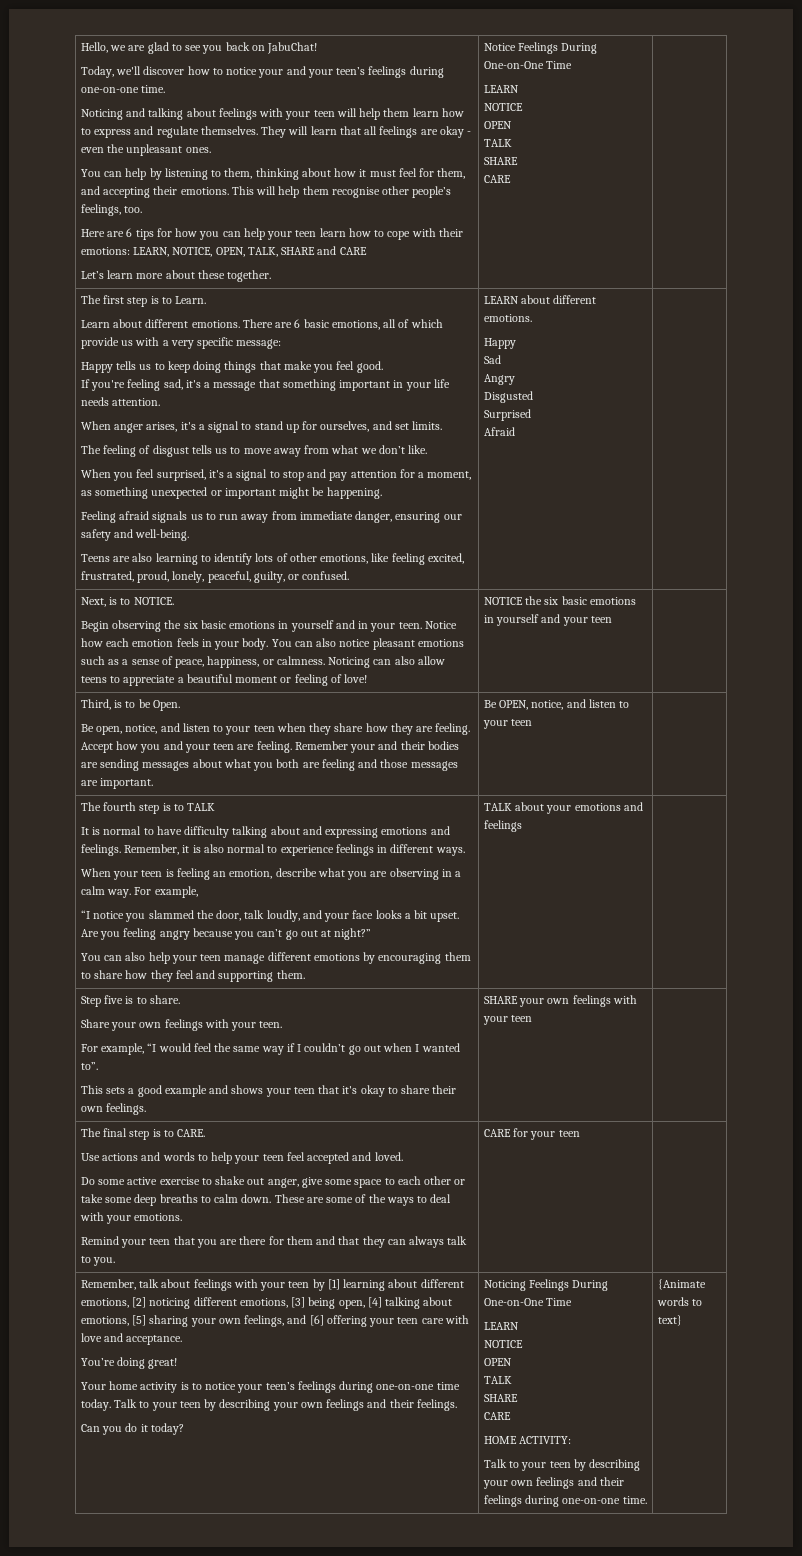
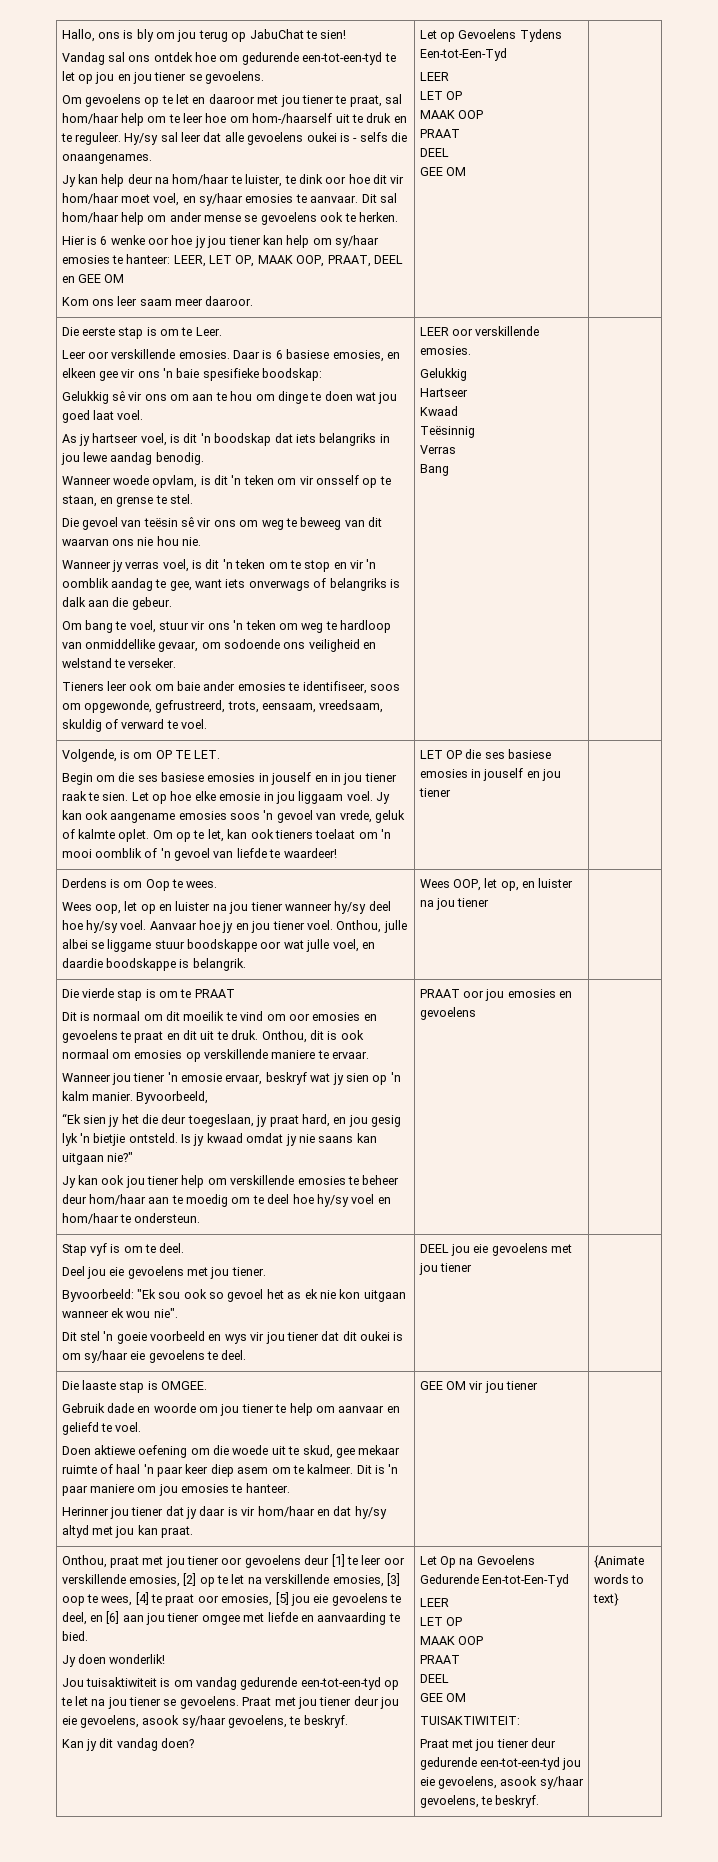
- Hello, we are glad to see you back on JabuChat!
- Today, we'll discover how to notice your and your teen’s feelings during one-on-one time.
- Noticing and talking about feelings with your teen will help them learn how to express and regulate themselves. They will learn that all feelings are okay - even the unpleasant ones.
- You can help by listening to them, thinking about how it must feel for them, and accepting their emotions. This will help them recognise other people’s feelings, too.
- Here are 6 tips for how you can help your teen learn how to cope with their emotions: LEARN, NOTICE, OPEN, TALK, SHARE and CARE
- Let’s learn more about these together. | Notice Feelings During One-on-One Time
- LEARN
- NOTICE
- OPEN
- TALK
- SHARE
- CARE |
- The first step is to Learn.
- Learn about different emotions. There are 6 basic emotions, all of which provide us with a very specific message:
- Happy tells us to keep doing things that make you feel good.
- If you're feeling sad, it's a message that something important in your life needs attention.
- When anger arises, it's a signal to stand up for ourselves, and set limits.
- The feeling of disgust tells us to move away from what we don’t like.
- When you feel surprised, it's a signal to stop and pay attention for a moment, as something unexpected or important might be happening.
- Feeling afraid signals us to run away from immediate danger, ensuring our safety and well-being.
- Teens are also learning to identify lots of other emotions, like feeling excited, frustrated, proud, lonely, peaceful, guilty, or confused. | LEARN about different emotions.
- Happy
- Sad
- Angry
- Disgusted
- Surprised
- Afraid |
- Next, is to NOTICE.
- Begin observing the six basic emotions in yourself and in your teen. Notice how each emotion feels in your body. You can also notice pleasant emotions such as a sense of peace, happiness, or calmness. Noticing can also allow teens to appreciate a beautiful moment or feeling of love! | NOTICE the six basic emotions in yourself and your teen |
- Third, is to be Open.
- Be open, notice, and listen to your teen when they share how they are feeling. Accept how you and your teen are feeling. Remember your and their bodies are sending messages about what you both are feeling and those messages are important. | Be OPEN, notice, and listen to your teen |
- The fourth step is to TALK
- It is normal to have difficulty talking about and expressing emotions and feelings. Remember, it is also normal to experience feelings in different ways.
- When your teen is feeling an emotion, describe what you are observing in a calm way. For example,
- “I notice you slammed the door, talk loudly, and your face looks a bit upset. Are you feeling angry because you can’t go out at night?”
- You can also help your teen manage different emotions by encouraging them to share how they feel and supporting them. | TALK about your emotions and feelings |
- Step five is to share.
- Share your own feelings with your teen.
- For example, “I would feel the same way if I couldn’t go out when I wanted to”.
- This sets a good example and shows your teen that it's okay to share their own feelings. | SHARE your own feelings with your teen |
- The final step is to CARE.
- Use actions and words to help your teen feel accepted and loved.
- Do some active exercise to shake out anger, give some space to each other or take some deep breaths to calm down. These are some of the ways to deal with your emotions.
- Remind your teen that you are there for them and that they can always talk to you. | CARE for your teen |
- Remember, talk about feelings with your teen by [1] learning about different emotions, [2] noticing different emotions, [3] being open, [4] talking about emotions, [5] sharing your own feelings, and [6] offering your teen care with love and acceptance.
- You’re doing great!
- Your home activity is to notice your teen’s feelings during one-on-one time today. Talk to your teen by describing your own feelings and their feelings.
- Can you do it today? | Noticing Feelings During One-on-One Time
- LEARN
- NOTICE
- OPEN
- TALK
- SHARE
- CARE
- HOME ACTIVITY:
- Talk to your teen by describing your own feelings and their feelings during one-on-one time.
+ Hallo, ons is bly om jou terug op JabuChat te sien!
+ Vandag sal ons ontdek hoe om gedurende een-tot-een-tyd te let op jou en jou tiener se gevoelens.
+ Om gevoelens op te let en daaroor met jou tiener te praat, sal hom/haar help om te leer hoe om hom-/haarself uit te druk en te reguleer. Hy/sy sal leer dat alle gevoelens oukei is - selfs die onaangenames.
+ Jy kan help deur na hom/haar te luister, te dink oor hoe dit vir hom/haar moet voel, en sy/haar emosies te aanvaar. Dit sal hom/haar help om ander mense se gevoelens ook te herken.
+ Hier is 6 wenke oor hoe jy jou tiener kan help om sy/haar emosies te hanteer: LEER, LET OP, MAAK OOP, PRAAT, DEEL en GEE OM
+ Kom ons leer saam meer daaroor. | Let op Gevoelens Tydens Een-tot-Een-Tyd
+ LEER
+ LET OP
+ MAAK OOP
+ PRAAT
+ DEEL
+ GEE OM |
+ Die eerste stap is om te Leer.
+ Leer oor verskillende emosies. Daar is 6 basiese emosies, en elkeen gee vir ons 'n baie spesifieke boodskap:
+ Gelukkig sê vir ons om aan te hou om dinge te doen wat jou goed laat voel.
+ As jy hartseer voel, is dit 'n boodskap dat iets belangriks in jou lewe aandag benodig.
+ Wanneer woede opvlam, is dit 'n teken om vir onsself op te staan, en grense te stel.
+ Die gevoel van teësin sê vir ons om weg te beweeg van dit waarvan ons nie hou nie.
+ Wanneer jy verras voel, is dit 'n teken om te stop en vir 'n oomblik aandag te gee, want iets onverwags of belangriks is dalk aan die gebeur.
+ Om bang te voel, stuur vir ons 'n teken om weg te hardloop van onmiddellike gevaar, om sodoende ons veiligheid en welstand te verseker.
+ Tieners leer ook om baie ander emosies te identifiseer, soos om opgewonde, gefrustreerd, trots, eensaam, vreedsaam, skuldig of verward te voel. | LEER oor verskillende emosies.
+ Gelukkig
+ Hartseer
+ Kwaad
+ Teësinnig
+ Verras
+ Bang |
+ Volgende, is om OP TE LET.
+ Begin om die ses basiese emosies in jouself en in jou tiener raak te sien. Let op hoe elke emosie in jou liggaam voel. Jy kan ook aangename emosies soos 'n gevoel van vrede, geluk of kalmte oplet. Om op te let, kan ook tieners toelaat om 'n mooi oomblik of 'n gevoel van liefde te waardeer! | LET OP die ses basiese emosies in jouself en jou tiener |
+ Derdens is om Oop te wees.
+ Wees oop, let op en luister na jou tiener wanneer hy/sy deel hoe hy/sy voel. Aanvaar hoe jy en jou tiener voel. Onthou, julle albei se liggame stuur boodskappe oor wat julle voel, en daardie boodskappe is belangrik. | Wees OOP, let op, en luister na jou tiener |
+ Die vierde stap is om te PRAAT
+ Dit is normaal om dit moeilik te vind om oor emosies en gevoelens te praat en dit uit te druk. Onthou, dit is ook normaal om emosies op verskillende maniere te ervaar.
+ Wanneer jou tiener 'n emosie ervaar, beskryf wat jy sien op 'n kalm manier. Byvoorbeeld,
+ “Ek sien jy het die deur toegeslaan, jy praat hard, en jou gesig lyk 'n bietjie ontsteld. Is jy kwaad omdat jy nie saans kan uitgaan nie?"
+ Jy kan ook jou tiener help om verskillende emosies te beheer deur hom/haar aan te moedig om te deel hoe hy/sy voel en hom/haar te ondersteun. | PRAAT oor jou emosies en gevoelens |
+ Stap vyf is om te deel.
+ Deel jou eie gevoelens met jou tiener.
+ Byvoorbeeld: "Ek sou ook so gevoel het as ek nie kon uitgaan wanneer ek wou nie".
+ Dit stel 'n goeie voorbeeld en wys vir jou tiener dat dit oukei is om sy/haar eie gevoelens te deel. | DEEL jou eie gevoelens met jou tiener |
+ Die laaste stap is OMGEE.
+ Gebruik dade en woorde om jou tiener te help om aanvaar en geliefd te voel.
+ Doen aktiewe oefening om die woede uit te skud, gee mekaar ruimte of haal 'n paar keer diep asem om te kalmeer. Dit is 'n paar maniere om jou emosies te hanteer.
+ Herinner jou tiener dat jy daar is vir hom/haar en dat hy/sy altyd met jou kan praat. | GEE OM vir jou tiener |
+ Onthou, praat met jou tiener oor gevoelens deur [1] te leer oor verskillende emosies, [2] op te let na verskillende emosies, [3] oop te wees, [4] te praat oor emosies, [5] jou eie gevoelens te deel, en [6] aan jou tiener omgee met liefde en aanvaarding te bied.
+ Jy doen wonderlik!
+ Jou tuisaktiwiteit is om vandag gedurende een-tot-een-tyd op te let na jou tiener se gevoelens. Praat met jou tiener deur jou eie gevoelens, asook sy/haar gevoelens, te beskryf.
+ Kan jy dit vandag doen? | Let Op na Gevoelens Gedurende Een-tot-Een-Tyd
+ LEER
+ LET OP
+ MAAK OOP
+ PRAAT
+ DEEL
+ GEE OM
+ TUISAKTIWITEIT:
+ Praat met jou tiener deur gedurende een-tot-een-tyd jou eie gevoelens, asook sy/haar gevoelens, te beskryf.

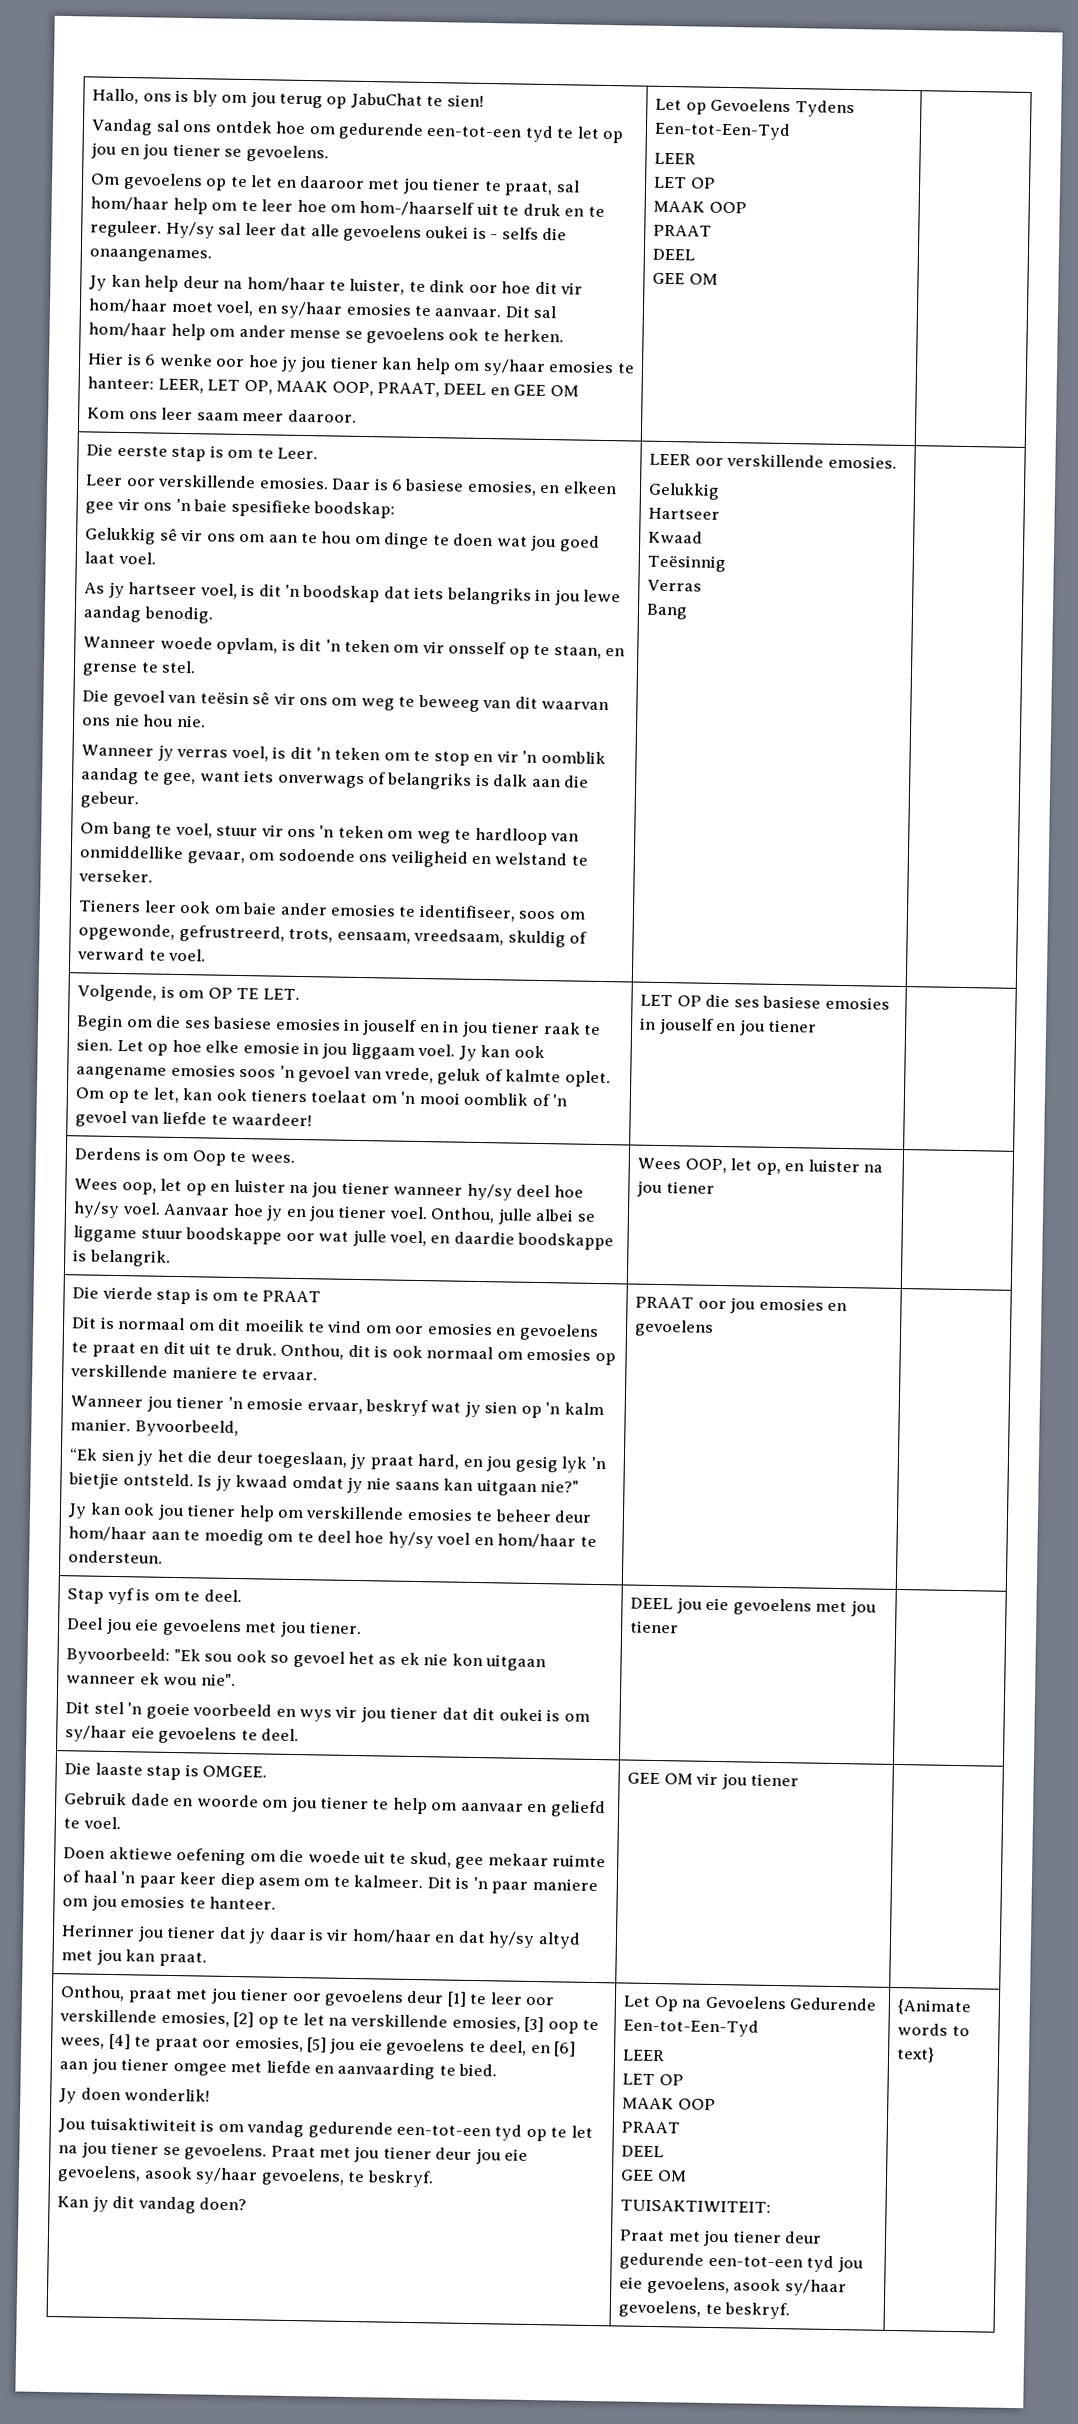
- Vandag sal ons ontdek hoe om gedurende een-tot-een-tyd te let op jou en jou tiener se gevoelens.
+ Vandag sal ons ontdek hoe om gedurende een-tot-een tyd te let op jou en jou tiener se gevoelens.
- Jou tuisaktiwiteit is om vandag gedurende een-tot-een-tyd op te let na jou tiener se gevoelens.
+ Jou tuisaktiwiteit is om vandag gedurende een-tot-een tyd op te let na jou tiener se gevoelens.
- Praat met jou tiener deur gedurende een-tot-een-tyd jou eie gevoelens, asook sy/haar gevoelens, te beskryf.
+ Praat met jou tiener deur gedurende een-tot-een tyd jou eie gevoelens, asook sy/haar gevoelens, te beskryf.

